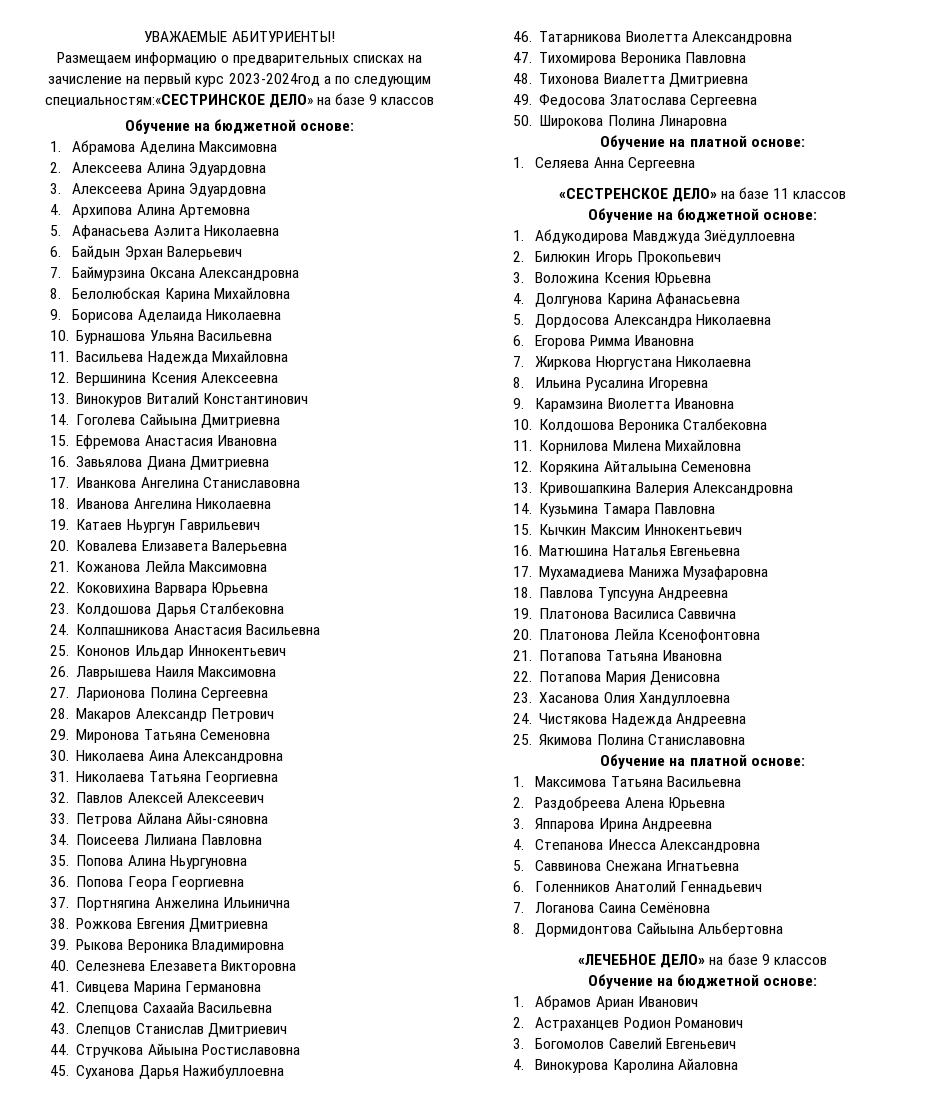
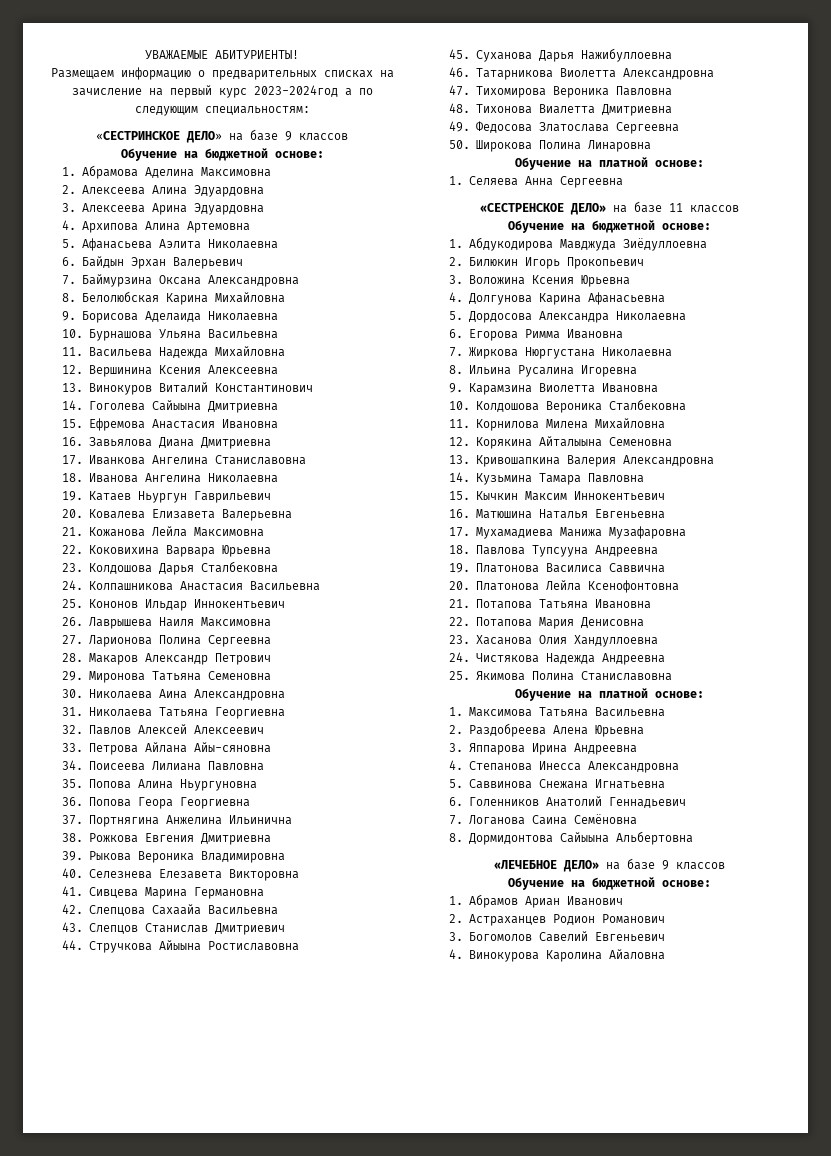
- Размещаем информацию о предварительных списках на зачисление на первый курс 2023-2024год а по следующим специальностям:«СЕСТРИНСКОЕ ДЕЛО» на базе 9 классов
+ Размещаем информацию о предварительных списках на зачисление на первый курс 2023-2024год а по следующим специальностям:
+ «СЕСТРИНСКОЕ ДЕЛО» на базе 9 классов

